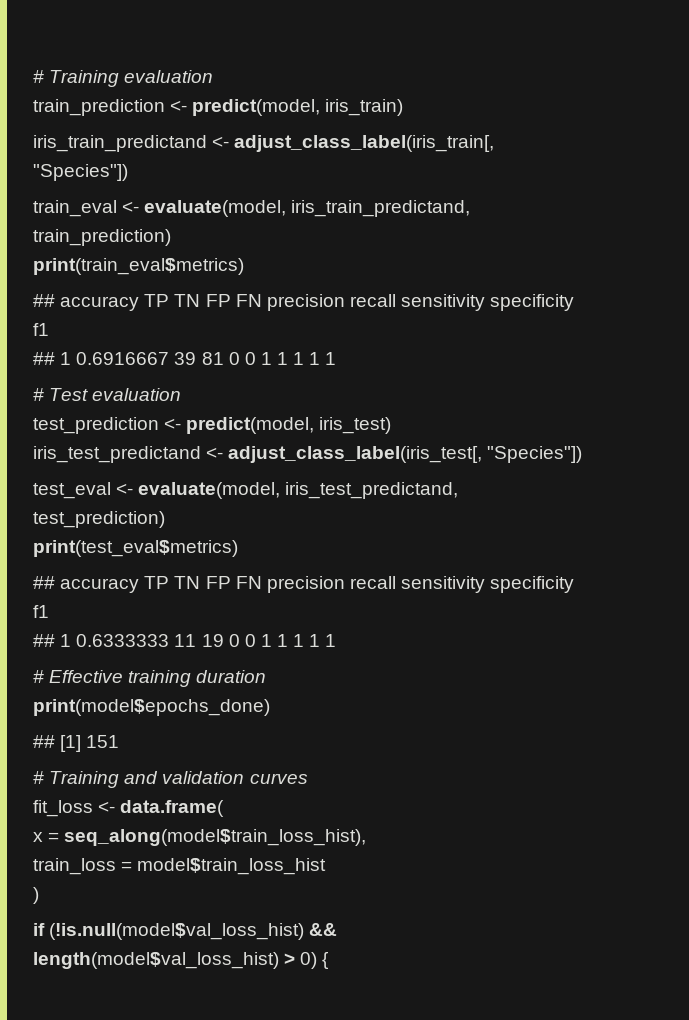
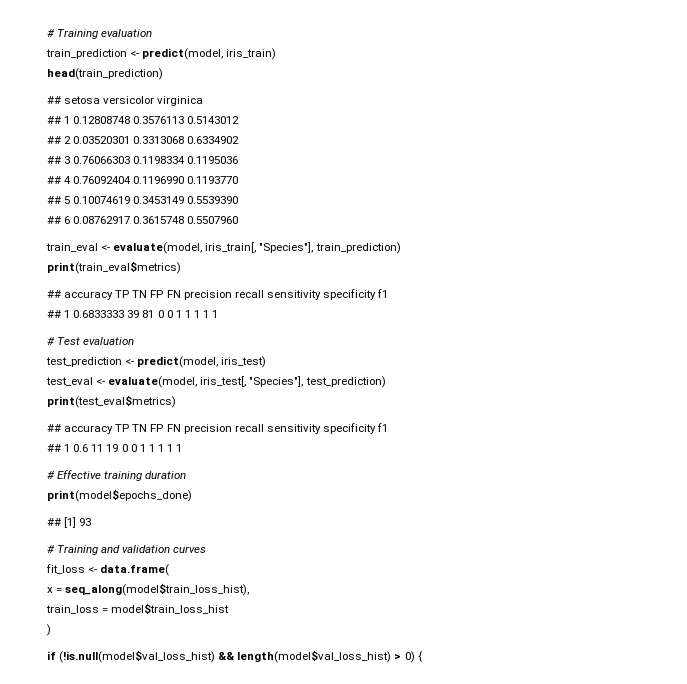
- iris_train_predictand <- adjust_class_label(iris_train[, "Species"])
+ head(train_prediction)
+ ## setosa versicolor virginica
+ ## 1 0.12808748 0.3576113 0.5143012
+ ## 2 0.03520301 0.3313068 0.6334902
+ ## 3 0.76066303 0.1198334 0.1195036
+ ## 4 0.76092404 0.1196990 0.1193770
+ ## 5 0.10074619 0.3453149 0.5539390
+ ## 6 0.08762917 0.3615748 0.5507960
- train_eval <- evaluate(model, iris_train_predictand, train_prediction)
+ train_eval <- evaluate(model, iris_train[, "Species"], train_prediction)
- ## 1 0.6916667 39 81 0 0 1 1 1 1 1
+ ## 1 0.6833333 39 81 0 0 1 1 1 1 1
- iris_test_predictand <- adjust_class_label(iris_test[, "Species"])
- test_eval <- evaluate(model, iris_test_predictand, test_prediction)
+ test_eval <- evaluate(model, iris_test[, "Species"], test_prediction)
- ## 1 0.6333333 11 19 0 0 1 1 1 1 1
+ ## 1 0.6 11 19 0 0 1 1 1 1 1
- ## [1] 151
+ ## [1] 93

